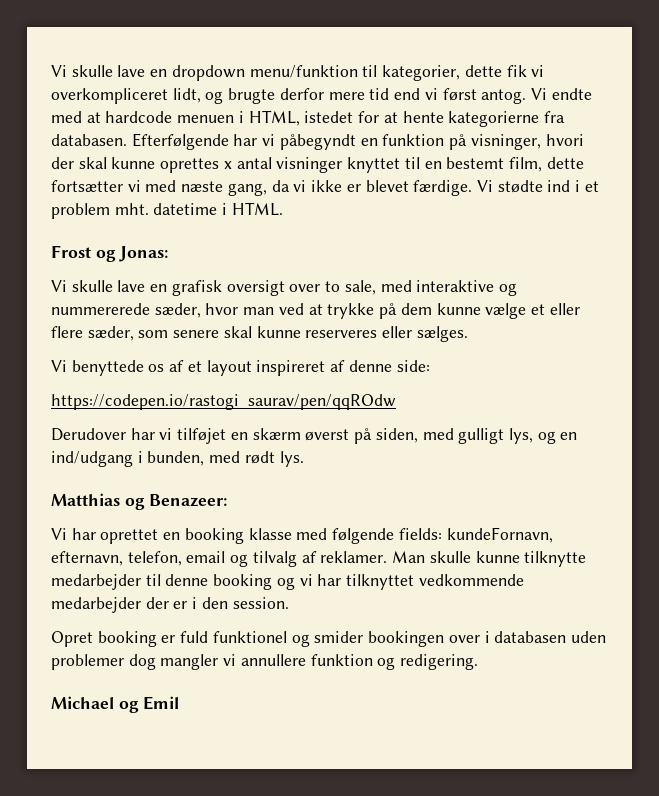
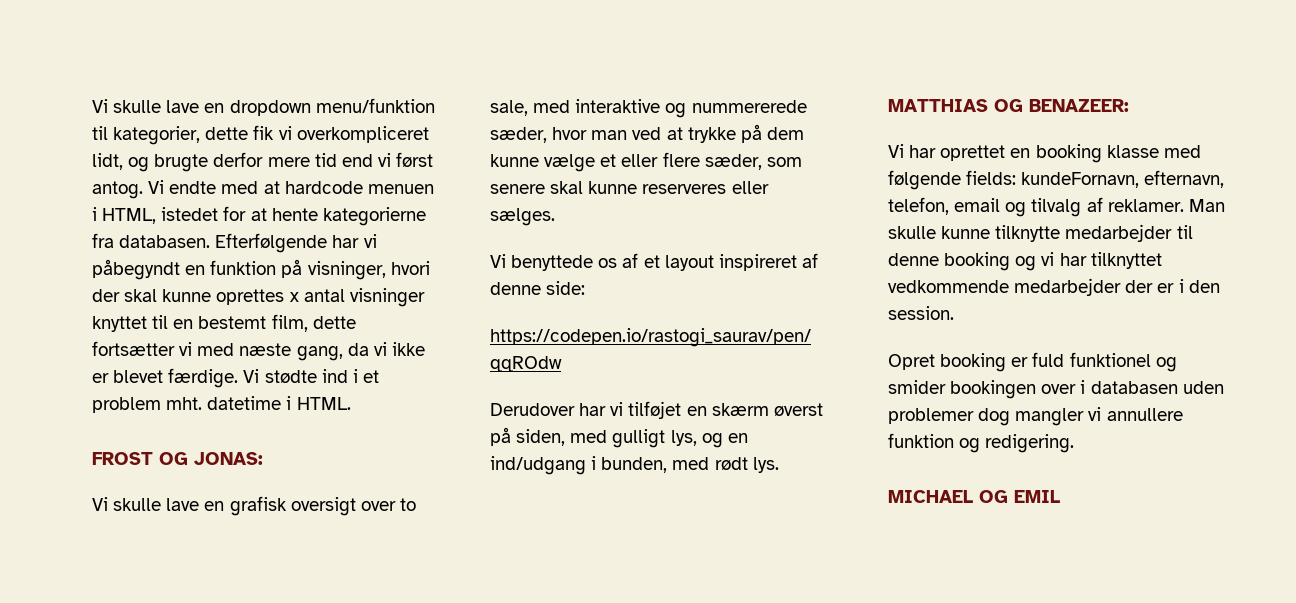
- Frost og Jonas:
+ FROST OG JONAS:
- Matthias og Benazeer:
+ MATTHIAS OG BENAZEER:
- Michael og Emil
+ MICHAEL OG EMIL

